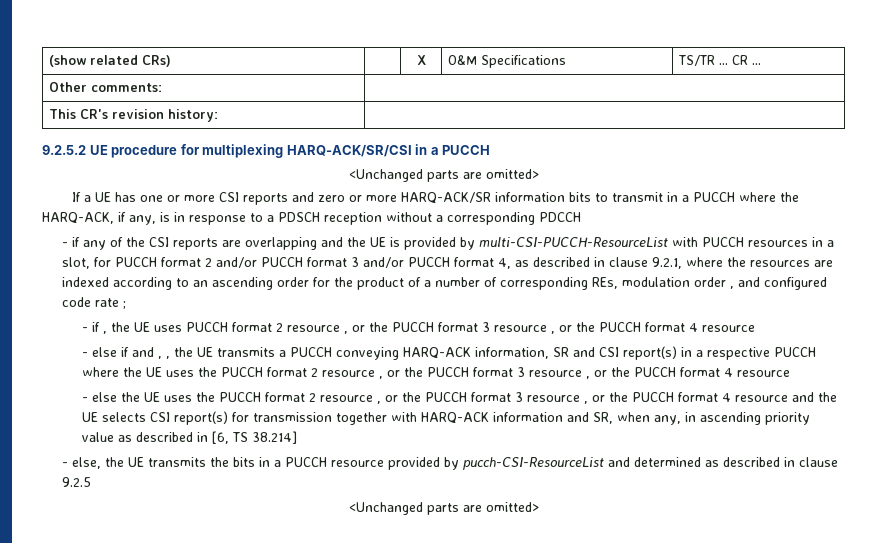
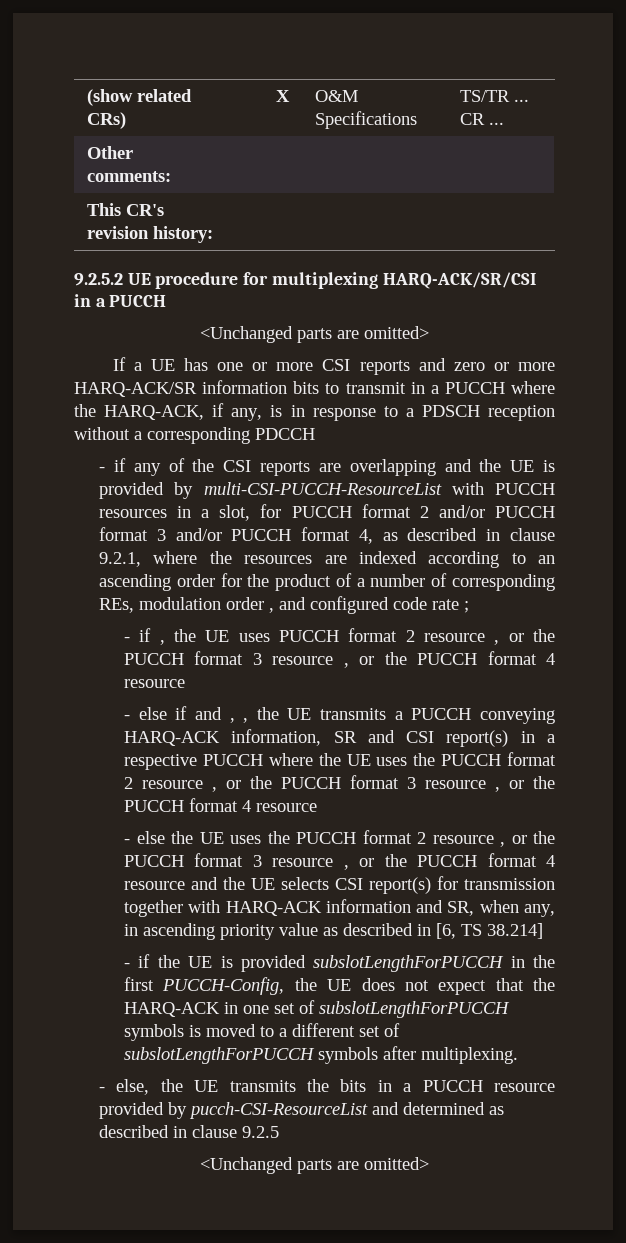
+ - if the UE is provided subslotLengthForPUCCH in the first PUCCH-Config, the UE does not expect that the HARQ-ACK in one set of subslotLengthForPUCCH symbols is moved to a different set of subslotLengthForPUCCH symbols after multiplexing.

